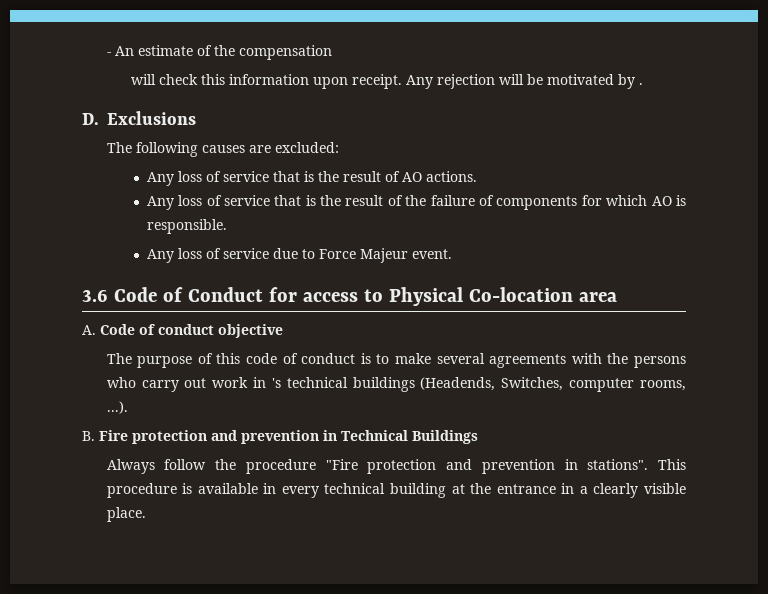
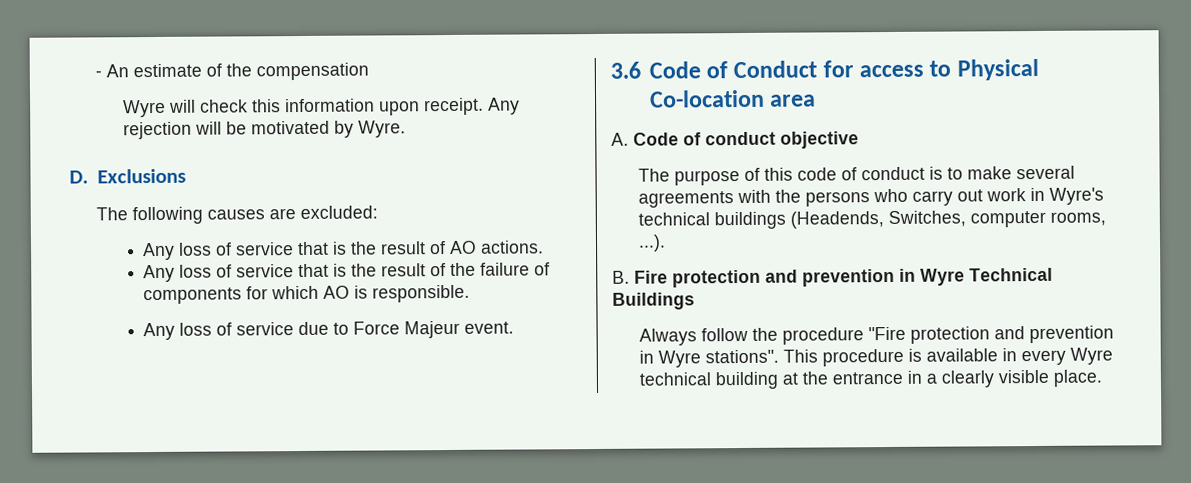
- will check this information upon receipt.
+ Wyre will check this information upon receipt.
- Any rejection will be motivated by .
+ Any rejection will be motivated by Wyre.
- The purpose of this code of conduct is to make several agreements with the persons who carry out work in 's technical buildings (Headends, Switches, computer rooms, ...).
+ The purpose of this code of conduct is to make several agreements with the persons who carry out work in Wyre's technical buildings (Headends, Switches, computer rooms, ...).
- B. Fire protection and prevention in Technical Buildings
+ B. Fire protection and prevention in Wyre Technical Buildings
- Always follow the procedure "Fire protection and prevention in stations".
+ Always follow the procedure "Fire protection and prevention in Wyre stations".
- This procedure is available in every technical building at the entrance in a clearly visible place.
+ This procedure is available in every Wyre technical building at the entrance in a clearly visible place.

